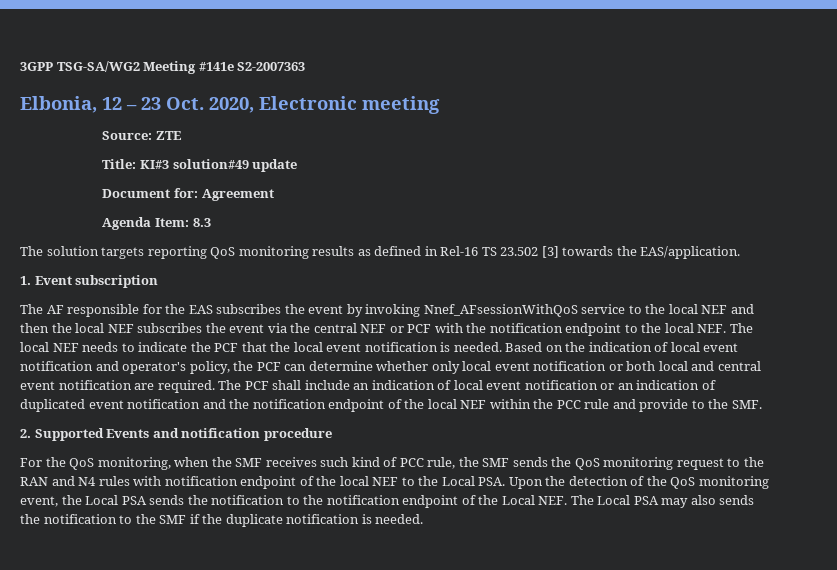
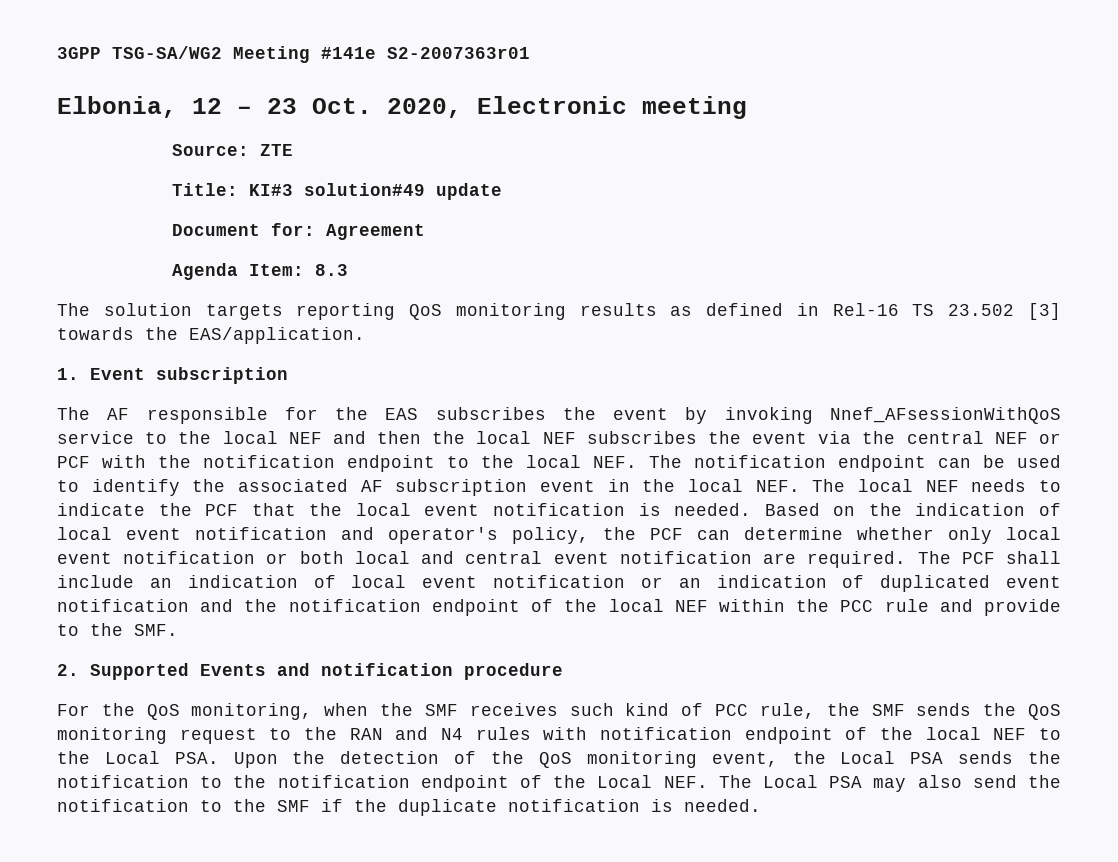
- 3GPP TSG-SA/WG2 Meeting #141e S2-2007363
+ 3GPP TSG-SA/WG2 Meeting #141e S2-2007363r01
- The AF responsible for the EAS subscribes the event by invoking Nnef_AFsessionWithQoS service to the local NEF and then the local NEF subscribes the event via the central NEF or PCF with the notification endpoint to the local NEF. The local NEF needs to indicate the PCF that the local event notification is needed.
+ The AF responsible for the EAS subscribes the event by invoking Nnef_AFsessionWithQoS service to the local NEF and then the local NEF subscribes the event via the central NEF or PCF with the notification endpoint to the local NEF. The notification endpoint can be used to identify the associated AF subscription event in the local NEF. The local NEF needs to indicate the PCF that the local event notification is needed.
- For the QoS monitoring, when the SMF receives such kind of PCC rule, the SMF sends the QoS monitoring request to the RAN and N4 rules with notification endpoint of the local NEF to the Local PSA. Upon the detection of the QoS monitoring event, the Local PSA sends the notification to the notification endpoint of the Local NEF. The Local PSA may also sends the notification to the SMF if the duplicate notification is needed.
+ For the QoS monitoring, when the SMF receives such kind of PCC rule, the SMF sends the QoS monitoring request to the RAN and N4 rules with notification endpoint of the local NEF to the Local PSA. Upon the detection of the QoS monitoring event, the Local PSA sends the notification to the notification endpoint of the Local NEF. The Local PSA may also send the notification to the SMF if the duplicate notification is needed.

